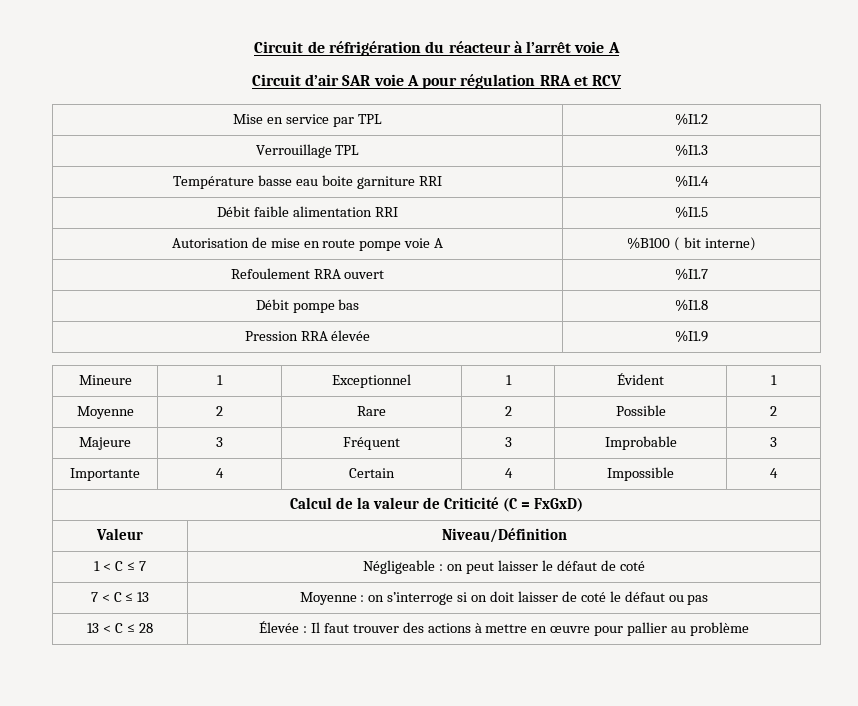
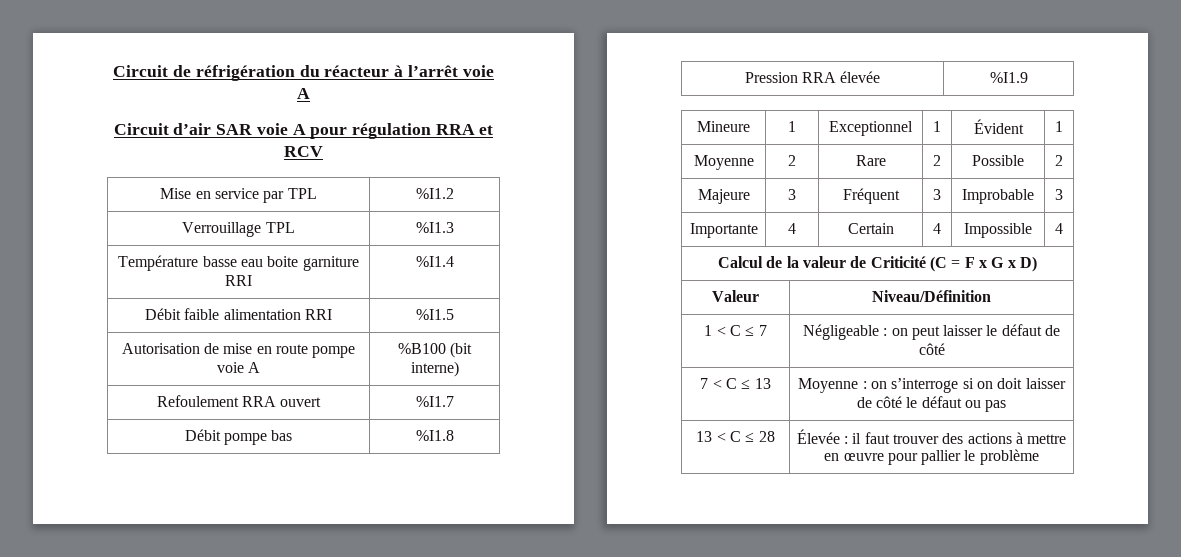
- Autorisation de mise en route pompe voie A | %B100 ( bit interne)
+ Autorisation de mise en route pompe voie A | %B100 (bit interne)
- Calcul de la valeur de Criticité (C = FxGxD)
+ Calcul de la valeur de Criticité (C = F x G x D)
- 1 < C ≤ 7 | Négligeable : on peut laisser le défaut de coté
+ 1 < C ≤ 7 | Négligeable : on peut laisser le défaut de côté
- 7 < C ≤ 13 | Moyenne : on s’interroge si on doit laisser de coté le défaut ou pas
+ 7 < C ≤ 13 | Moyenne : on s’interroge si on doit laisser de côté le défaut ou pas
- 13 < C ≤ 28 | Élevée : Il faut trouver des actions à mettre en œuvre pour pallier au problème
+ 13 < C ≤ 28 | Élevée : il faut trouver des actions à mettre en œuvre pour pallier le problème

